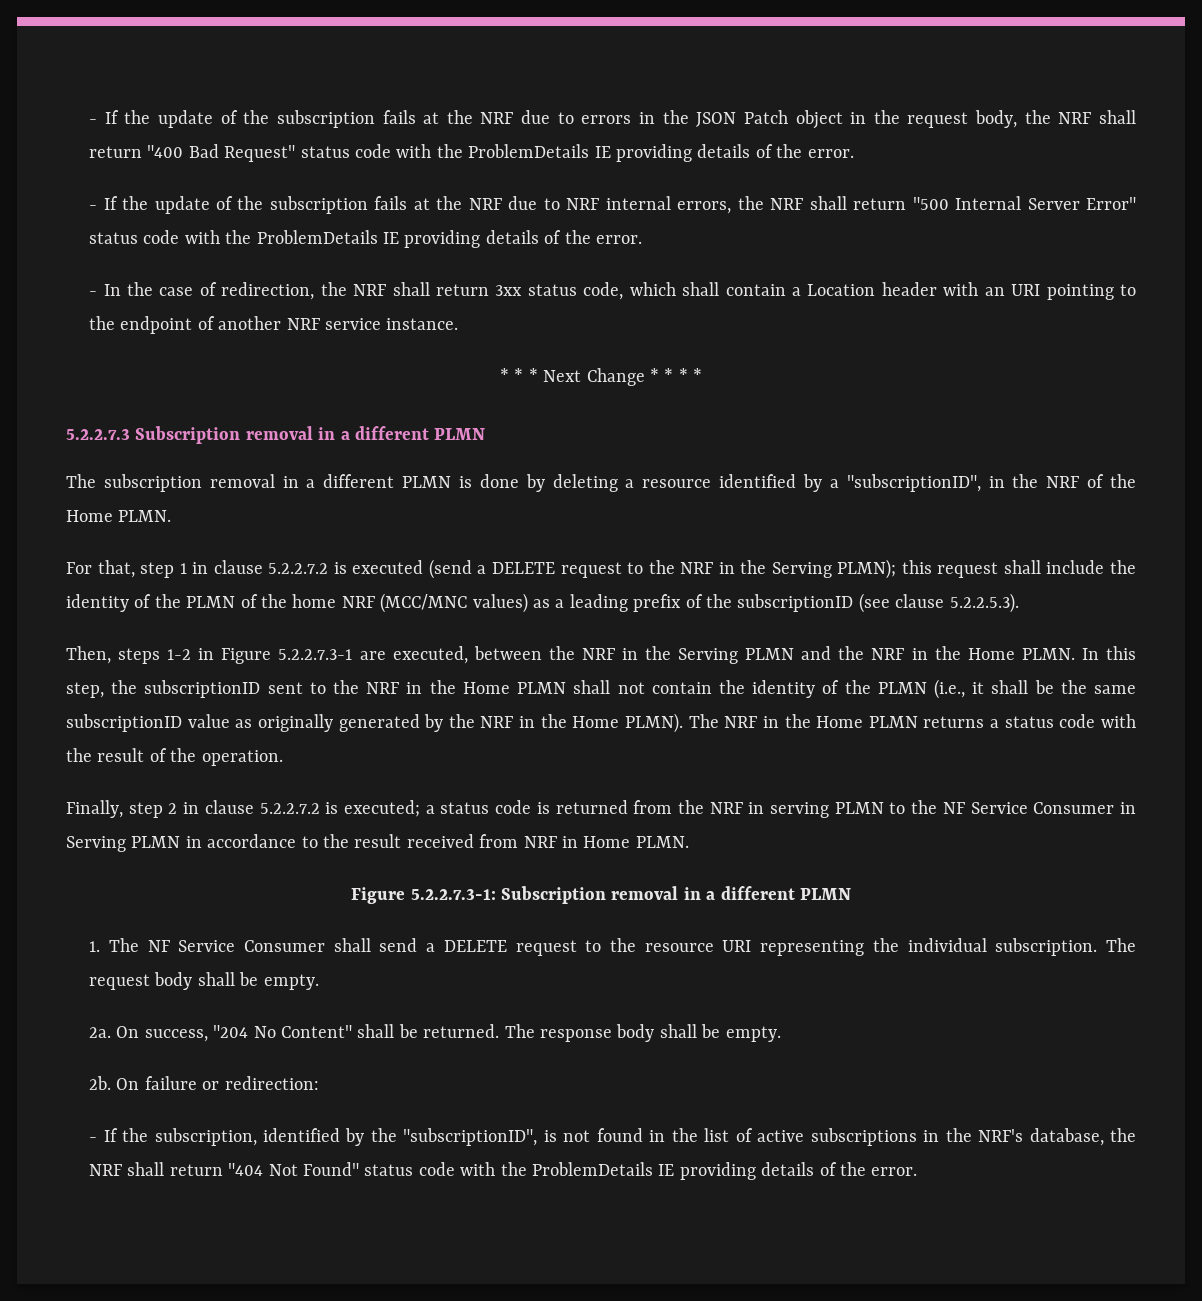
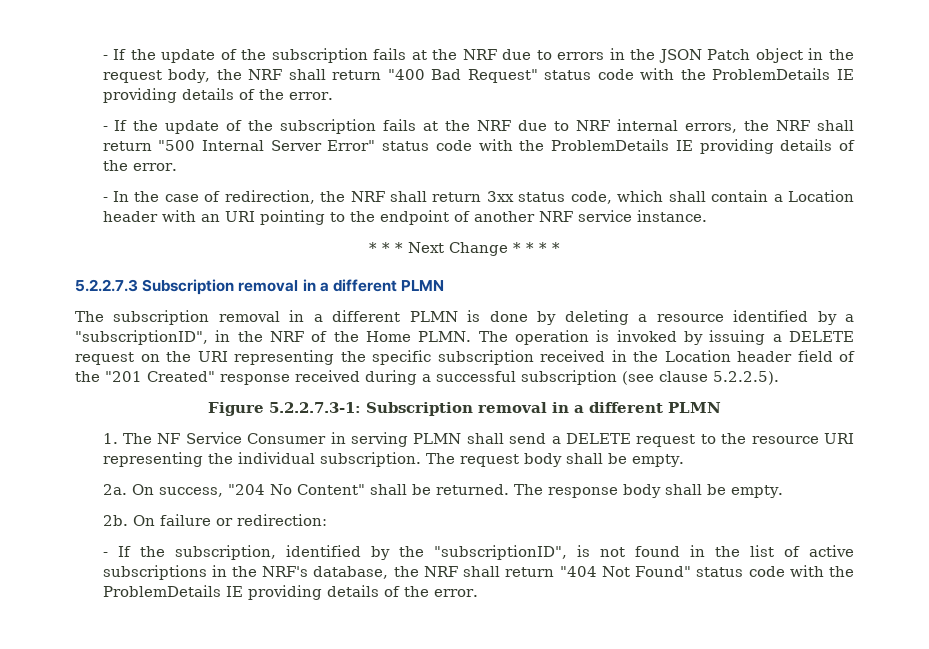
- The subscription removal in a different PLMN is done by deleting a resource identified by a "subscriptionID", in the NRF of the Home PLMN.
- For that, step 1 in clause 5.2.2.7.2 is executed (send a DELETE request to the NRF in the Serving PLMN); this request shall include the identity of the PLMN of the home NRF (MCC/MNC values) as a leading prefix of the subscriptionID (see clause 5.2.2.5.3).
- Then, steps 1-2 in Figure 5.2.2.7.3-1 are executed, between the NRF in the Serving PLMN and the NRF in the Home PLMN. In this step, the subscriptionID sent to the NRF in the Home PLMN shall not contain the identity of the PLMN (i.e., it shall be the same subscriptionID value as originally generated by the NRF in the Home PLMN). The NRF in the Home PLMN returns a status code with the result of the operation.
- Finally, step 2 in clause 5.2.2.7.2 is executed; a status code is returned from the NRF in serving PLMN to the NF Service Consumer in Serving PLMN in accordance to the result received from NRF in Home PLMN.
+ The subscription removal in a different PLMN is done by deleting a resource identified by a "subscriptionID", in the NRF of the Home PLMN. The operation is invoked by issuing a DELETE request on the URI representing the specific subscription received in the Location header field of the "201 Created" response received during a successful subscription (see clause 5.2.2.5).
- 1. The NF Service Consumer shall send a DELETE request to the resource URI representing the individual subscription.
+ 1. The NF Service Consumer in serving PLMN shall send a DELETE request to the resource URI representing the individual subscription.

